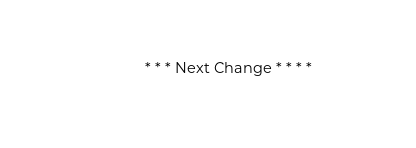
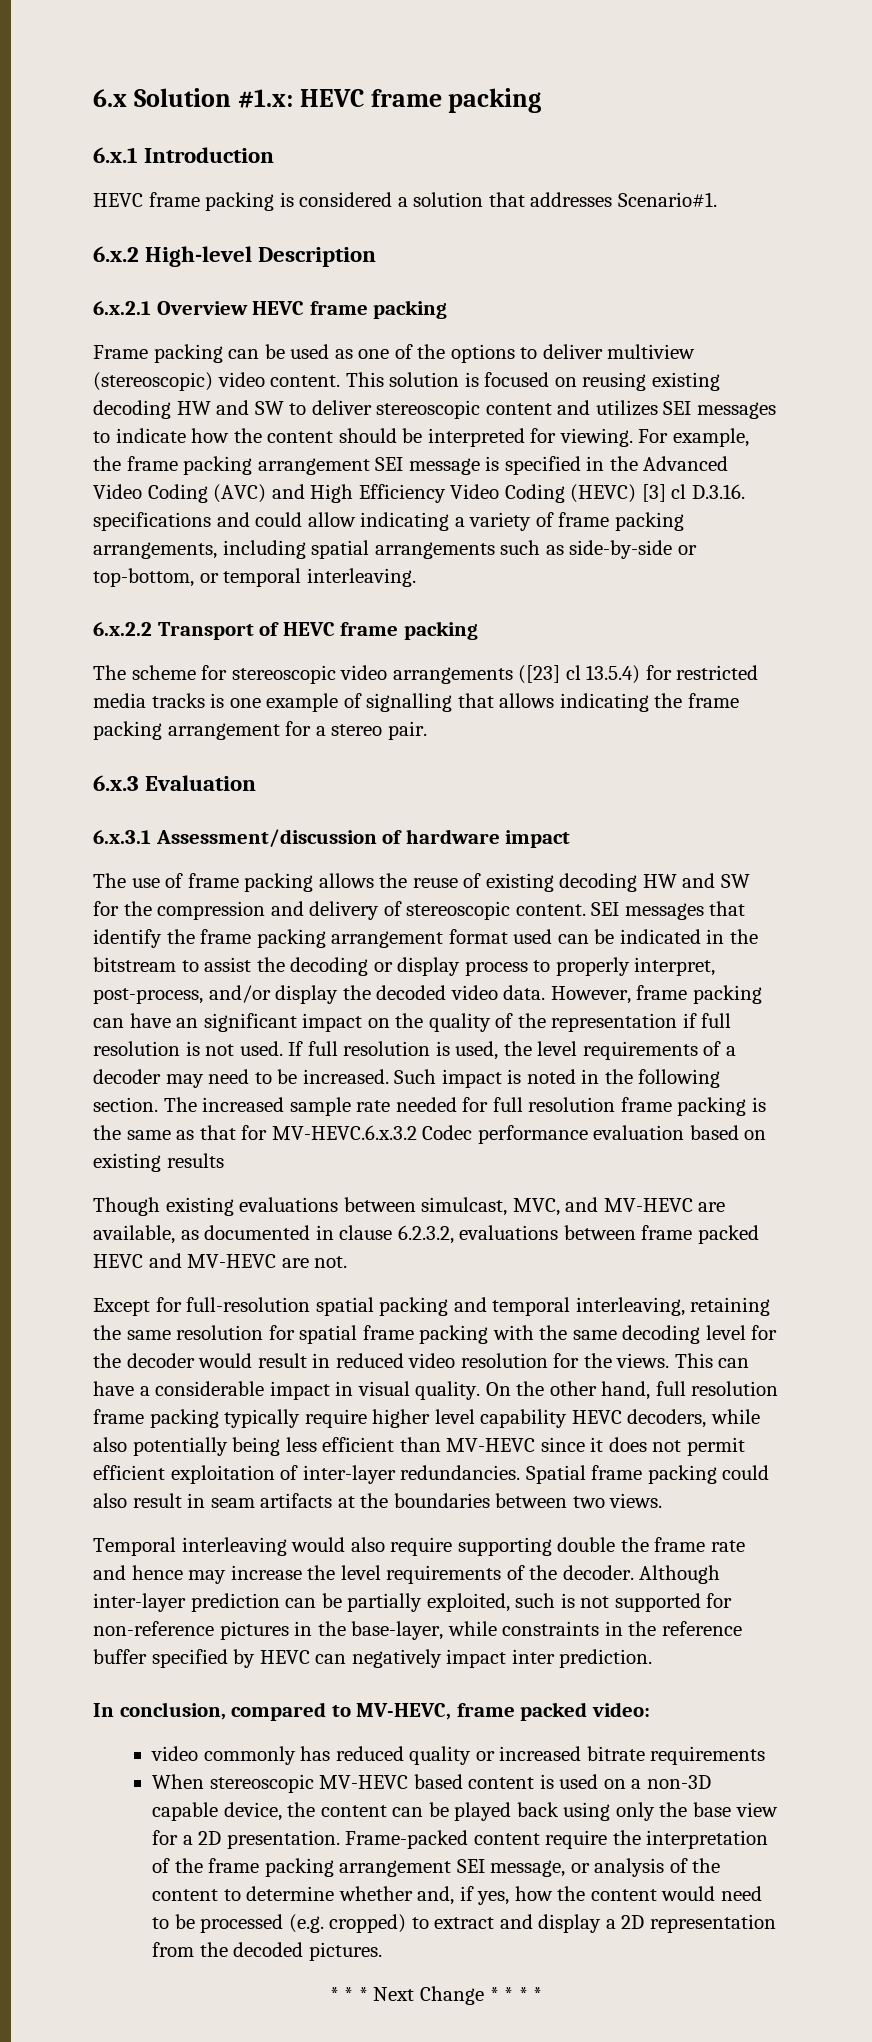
+ 6.x Solution #1.x: HEVC frame packing
+ 6.x.1 Introduction
+ HEVC frame packing is considered a solution that addresses Scenario#1.
+ 6.x.2 High-level Description
+ 6.x.2.1 Overview HEVC frame packing
+ Frame packing can be used as one of the options to deliver multiview (stereoscopic) video content. This solution is focused on reusing existing decoding HW and SW to deliver stereoscopic content and utilizes SEI messages to indicate how the content should be interpreted for viewing. For example, the frame packing arrangement SEI message is specified in the Advanced Video Coding (AVC) and High Efficiency Video Coding (HEVC) [3] cl D.3.16. specifications and could allow indicating a variety of frame packing arrangements, including spatial arrangements such as side-by-side or top-bottom, or temporal interleaving.
+ 6.x.2.2 Transport of HEVC frame packing
+ The scheme for stereoscopic video arrangements ([23] cl 13.5.4) for restricted media tracks is one example of signalling that allows indicating the frame packing arrangement for a stereo pair.
+ 6.x.3 Evaluation
+ 6.x.3.1 Assessment/discussion of hardware impact
+ The use of frame packing allows the reuse of existing decoding HW and SW for the compression and delivery of stereoscopic content. SEI messages that identify the frame packing arrangement format used can be indicated in the bitstream to assist the decoding or display process to properly interpret, post-process, and/or display the decoded video data. However, frame packing can have an significant impact on the quality of the representation if full resolution is not used. If full resolution is used, the level requirements of a decoder may need to be increased. Such impact is noted in the following section. The increased sample rate needed for full resolution frame packing is the same as that for MV-HEVC.6.x.3.2 Codec performance evaluation based on existing results
+ Though existing evaluations between simulcast, MVC, and MV-HEVC are available, as documented in clause 6.2.3.2, evaluations between frame packed HEVC and MV-HEVC are not.
+ Except for full-resolution spatial packing and temporal interleaving, retaining the same resolution for spatial frame packing with the same decoding level for the decoder would result in reduced video resolution for the views. This can have a considerable impact in visual quality. On the other hand, full resolution frame packing typically require higher level capability HEVC decoders, while also potentially being less efficient than MV-HEVC since it does not permit efficient exploitation of inter-layer redundancies. Spatial frame packing could also result in seam artifacts at the boundaries between two views.
+ Temporal interleaving would also require supporting double the frame rate and hence may increase the level requirements of the decoder. Although inter-layer prediction can be partially exploited, such is not supported for non-reference pictures in the base-layer, while constraints in the reference buffer specified by HEVC can negatively impact inter prediction.
+ In conclusion, compared to MV-HEVC, frame packed video:
+ video commonly has reduced quality or increased bitrate requirements
+ When stereoscopic MV-HEVC based content is used on a non-3D capable device, the content can be played back using only the base view for a 2D presentation. Frame-packed content require the interpretation of the frame packing arrangement SEI message, or analysis of the content to determine whether and, if yes, how the content would need to be processed (e.g. cropped) to extract and display a 2D representation from the decoded pictures.

